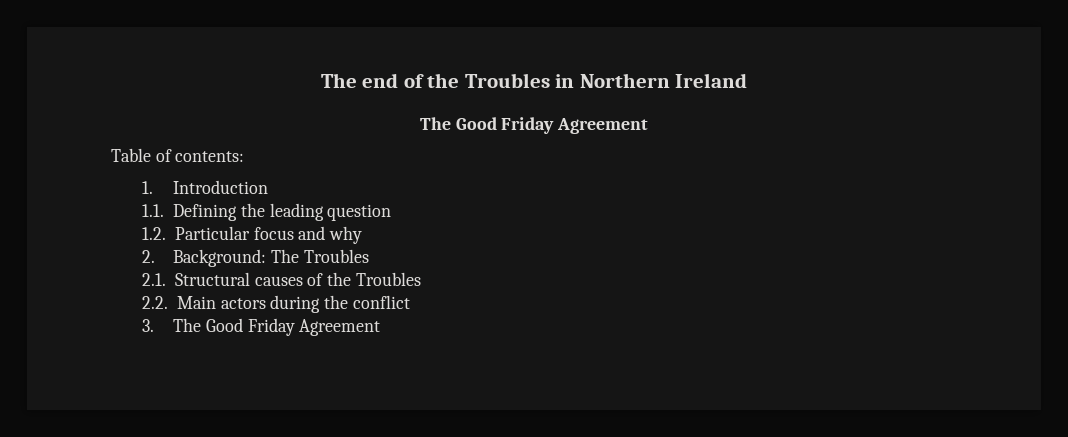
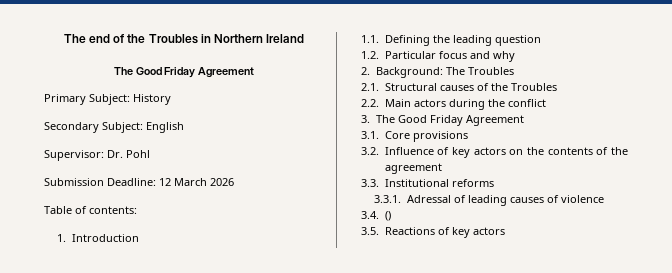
+ Primary Subject: History
+ Secondary Subject: English
+ Supervisor: Dr. Pohl
+ Submission Deadline: 12 March 2026
+ 3.1. Core provisions
+ 3.2. Influence of key actors on the contents of the agreement
+ 3.3. Institutional reforms
+ 3.3.1. Adressal of leading causes of violence
+ 3.4. ()
+ 3.5. Reactions of key actors

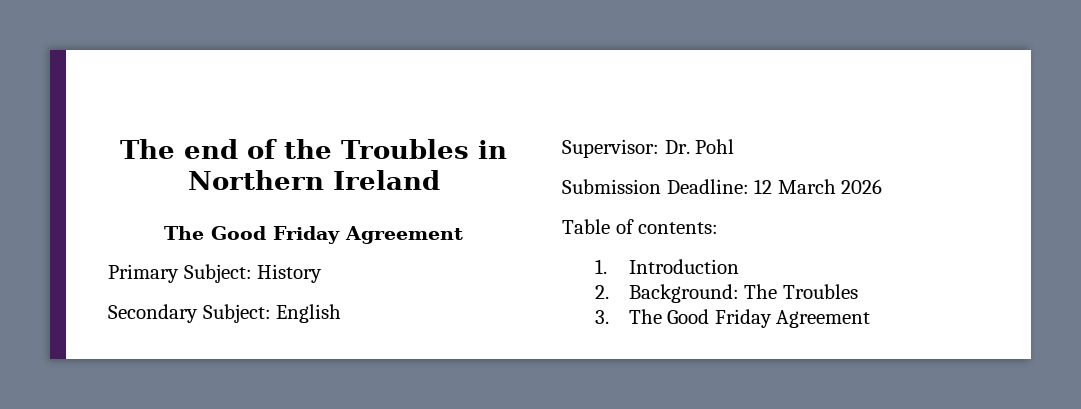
- 1.1. Defining the leading question
- 1.2. Particular focus and why
  2. Background: The Troubles
- 2.1. Structural causes of the Troubles
- 2.2. Main actors during the conflict
- 3.1. Core provisions
- 3.2. Influence of key actors on the contents of the agreement
- 3.3. Institutional reforms
- 3.3.1. Adressal of leading causes of violence
- 3.4. ()
- 3.5. Reactions of key actors

